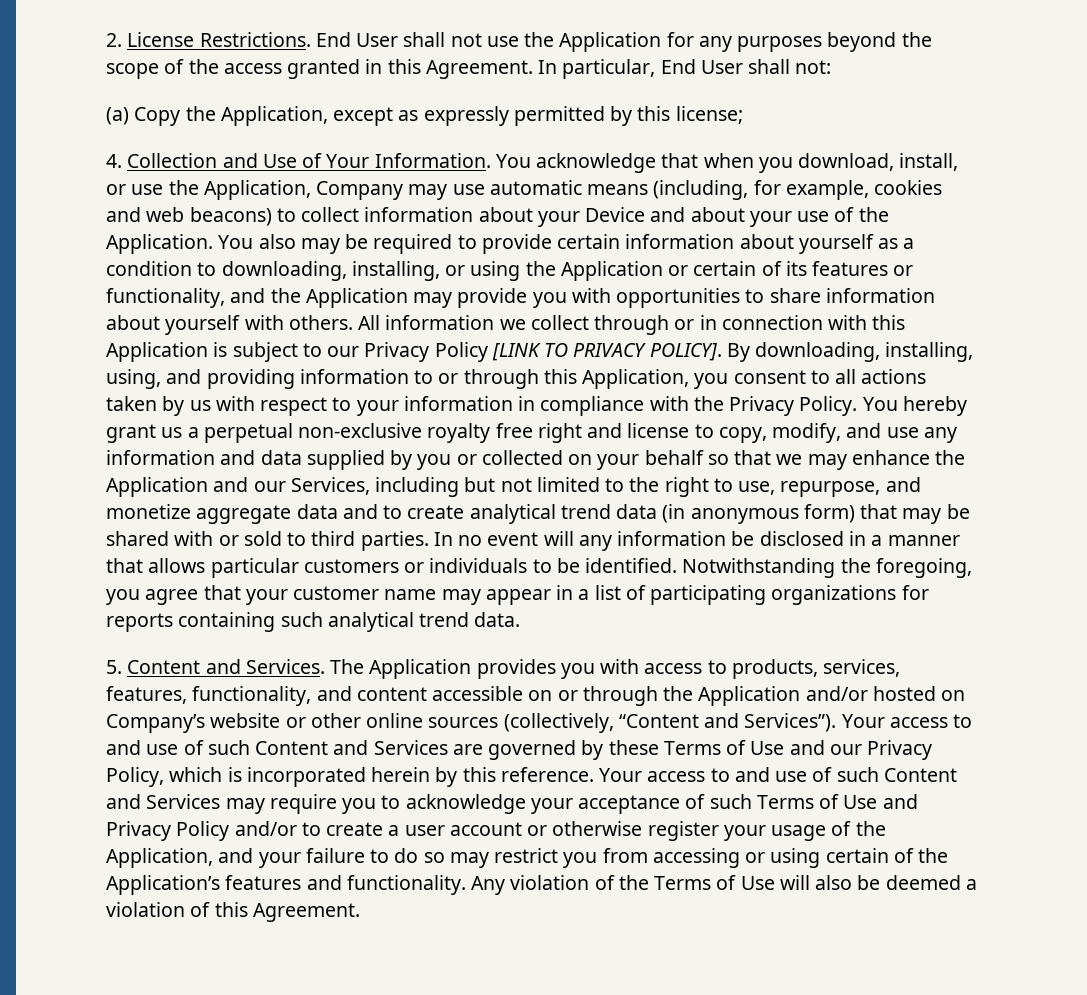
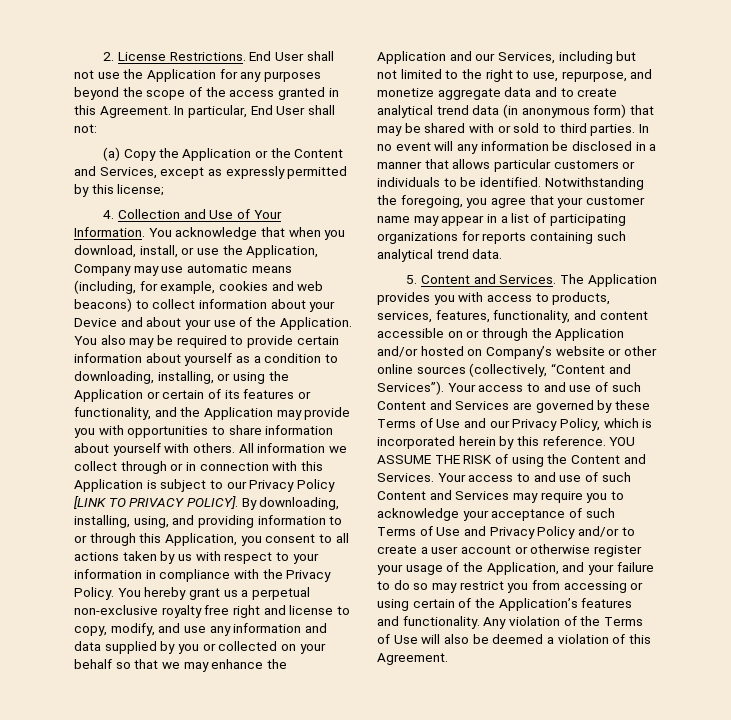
- (a) Copy the Application, except as expressly permitted by this license;
+ (a) Copy the Application or the Content and Services, except as expressly permitted by this license;
+ YOU ASSUME THE RISK of using the Content and Services.

